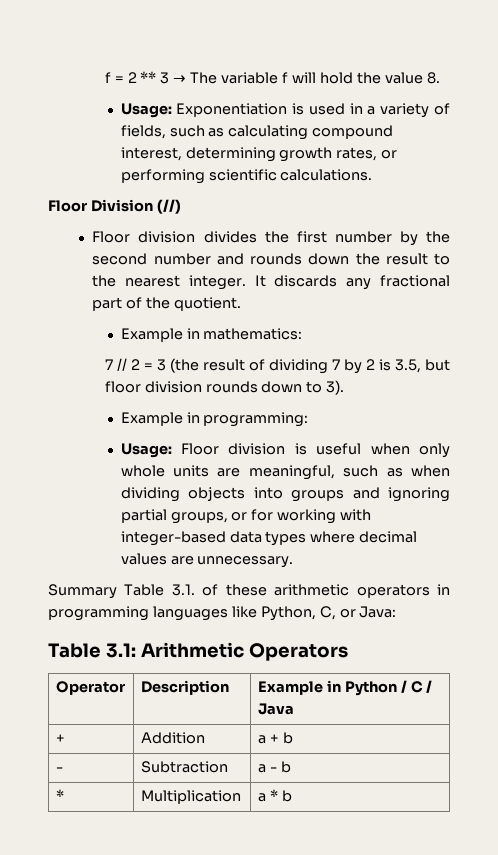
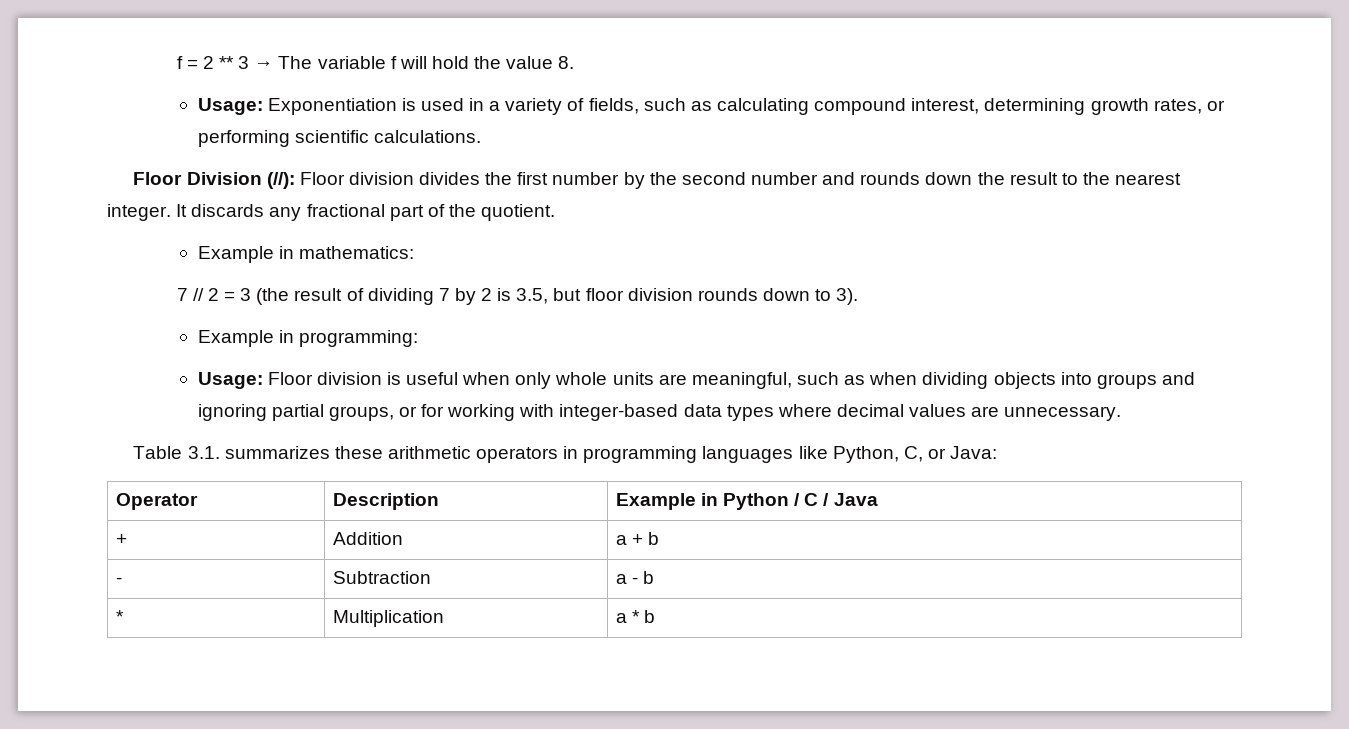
- Floor Division (//)
- Floor division divides the first number by the second number and rounds down the result to the nearest integer.
+ Floor Division (//): Floor division divides the first number by the second number and rounds down the result to the nearest integer.
- Summary Table 3.1. of these arithmetic operators in programming languages like Python, C, or Java:
+ Table 3.1. summarizes these arithmetic operators in programming languages like Python, C, or Java:
- Table 3.1: Arithmetic Operators

